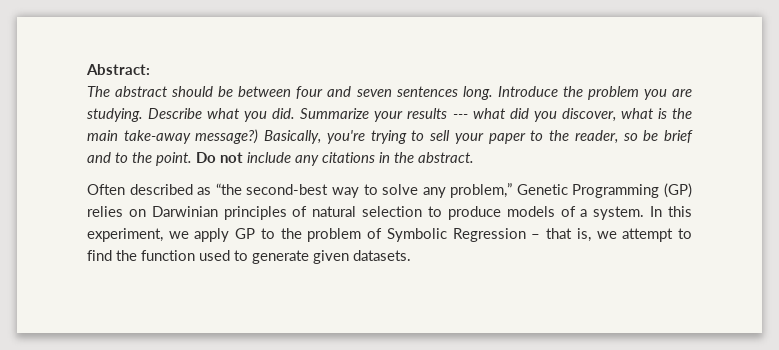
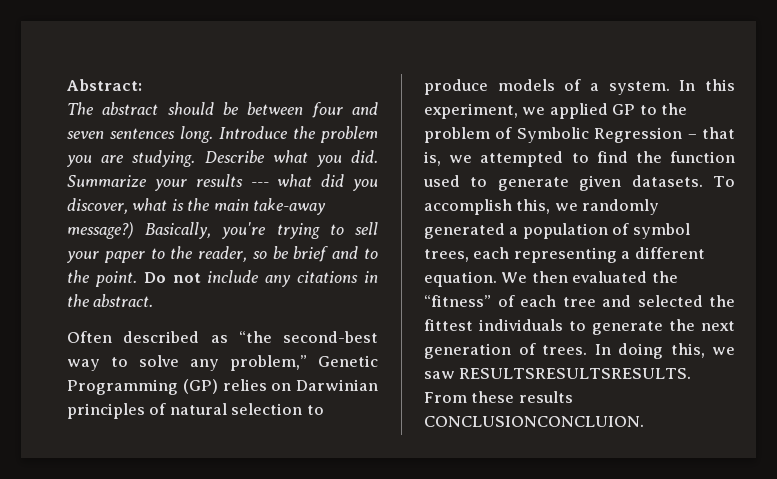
- In this experiment, we apply GP to the problem of Symbolic Regression – that is, we attempt to find the function used to generate given datasets.
+ In this experiment, we applied GP to the problem of Symbolic Regression – that is, we attempted to find the function used to generate given datasets.
+ To accomplish this, we randomly generated a population of symbol trees, each representing a different equation. We then evaluated the “fitness” of each tree and selected the fittest individuals to generate the next generation of trees. In doing this, we saw RESULTSRESULTSRESULTS. From these results CONCLUSIONCONCLUION.

